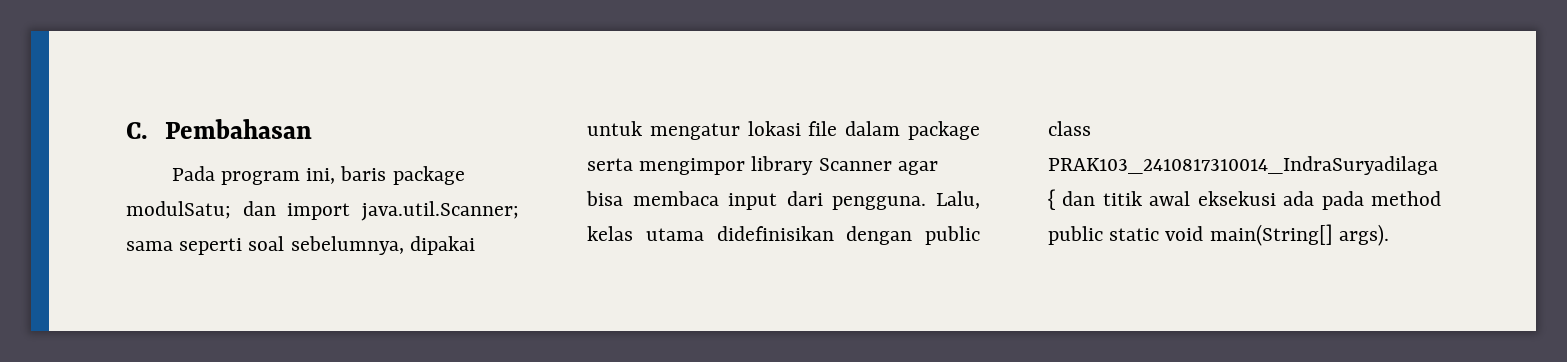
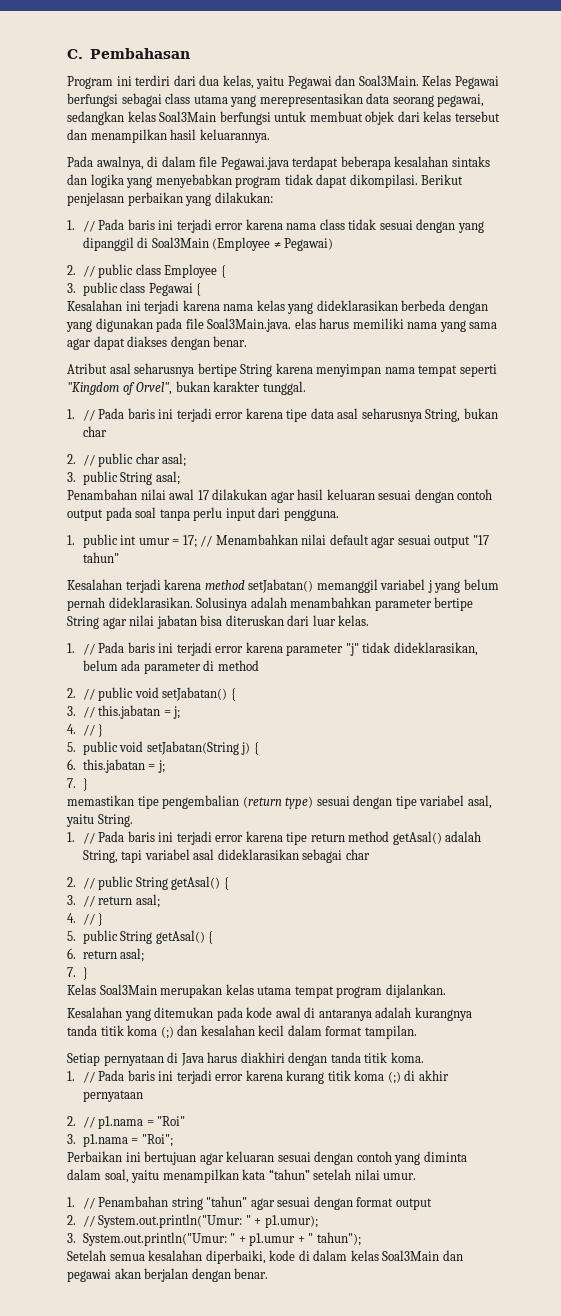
- Pada program ini, baris package modulSatu; dan import java.util.Scanner; sama seperti soal sebelumnya, dipakai untuk mengatur lokasi file dalam package serta mengimpor library Scanner agar bisa membaca input dari pengguna. Lalu, kelas utama didefinisikan dengan public class PRAK103_2410817310014_IndraSuryadilaga { dan titik awal eksekusi ada pada method public static void main(String[] args).
+ Program ini terdiri dari dua kelas, yaitu Pegawai dan Soal3Main. Kelas Pegawai berfungsi sebagai class utama yang merepresentasikan data seorang pegawai, sedangkan kelas Soal3Main berfungsi untuk membuat objek dari kelas tersebut dan menampilkan hasil keluarannya.
+ Pada awalnya, di dalam file Pegawai.java terdapat beberapa kesalahan sintaks dan logika yang menyebabkan program tidak dapat dikompilasi. Berikut penjelasan perbaikan yang dilakukan:
+ 1. // Pada baris ini terjadi error karena nama class tidak sesuai dengan yang dipanggil di Soal3Main (Employee ≠ Pegawai)
+ 2. // public class Employee {
+ 3. public class Pegawai {
+ Kesalahan ini terjadi karena nama kelas yang dideklarasikan berbeda dengan yang digunakan pada file Soal3Main.java. elas harus memiliki nama yang sama agar dapat diakses dengan benar.
+ Atribut asal seharusnya bertipe String karena menyimpan nama tempat seperti "Kingdom of Orvel", bukan karakter tunggal.
+ 1. // Pada baris ini terjadi error karena tipe data asal seharusnya String, bukan char
+ 2. // public char asal;
+ 3. public String asal;
+ Penambahan nilai awal 17 dilakukan agar hasil keluaran sesuai dengan contoh output pada soal tanpa perlu input dari pengguna.
+ 1. public int umur = 17; // Menambahkan nilai default agar sesuai output "17 tahun"
+ Kesalahan terjadi karena method setJabatan() memanggil variabel j yang belum pernah dideklarasikan. Solusinya adalah menambahkan parameter bertipe String agar nilai jabatan bisa diteruskan dari luar kelas.
+ 1. // Pada baris ini terjadi error karena parameter "j" tidak dideklarasikan, belum ada parameter di method
+ 2. // public void setJabatan() {
+ 3. // this.jabatan = j;
+ 4. // }
+ 5. public void setJabatan(String j) {
+ 6. this.jabatan = j;
+ 7. }
+ memastikan tipe pengembalian (return type) sesuai dengan tipe variabel asal, yaitu String.
+ 1. // Pada baris ini terjadi error karena tipe return method getAsal() adalah String, tapi variabel asal dideklarasikan sebagai char
+ 2. // public String getAsal() {
+ 3. // return asal;
+ 4. // }
+ 5. public String getAsal() {
+ 6. return asal;
+ 7. }
+ Kelas Soal3Main merupakan kelas utama tempat program dijalankan.
+ Kesalahan yang ditemukan pada kode awal di antaranya adalah kurangnya tanda titik koma (;) dan kesalahan kecil dalam format tampilan.
+ Setiap pernyataan di Java harus diakhiri dengan tanda titik koma.
+ 1. // Pada baris ini terjadi error karena kurang titik koma (;) di akhir pernyataan
+ 2. // p1.nama = "Roi"
+ 3. p1.nama = "Roi";
+ Perbaikan ini bertujuan agar keluaran sesuai dengan contoh yang diminta dalam soal, yaitu menampilkan kata “tahun” setelah nilai umur.
+ 1. // Penambahan string "tahun" agar sesuai dengan format output
+ 2. // System.out.println("Umur: " + p1.umur);
+ 3. System.out.println("Umur: " + p1.umur + " tahun");
+ Setelah semua kesalahan diperbaiki, kode di dalam kelas Soal3Main dan pegawai akan berjalan dengan benar.

